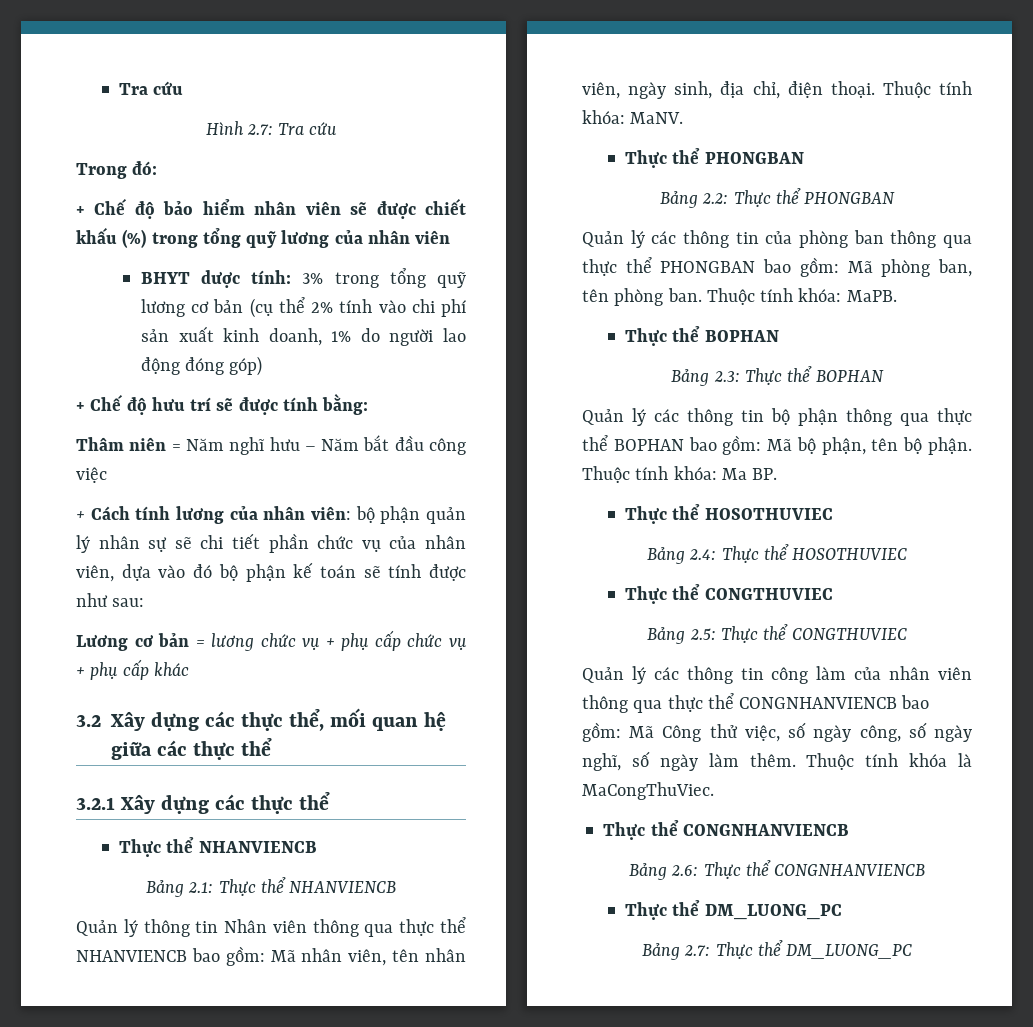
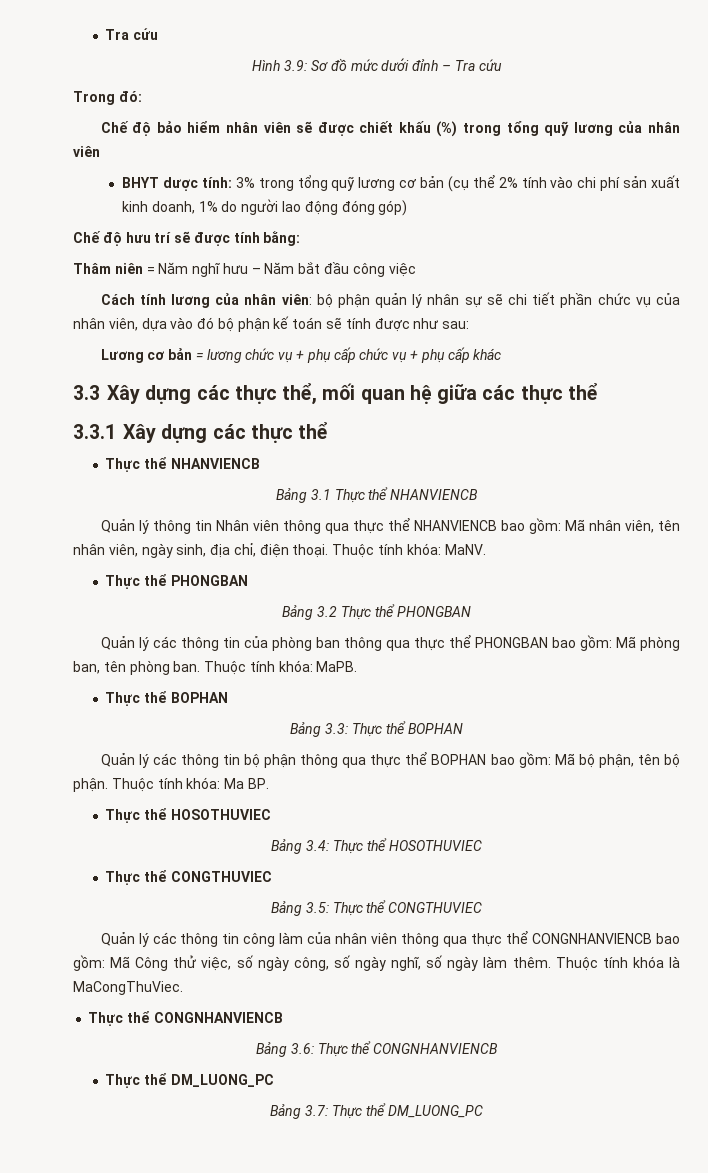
- Hình 2.7: Tra cứu
+ Hình 3.9: Sơ đồ mức dưới đỉnh – Tra cứu
- + Chế độ bảo hiểm nhân viên sẽ được chiết khấu (%) trong tổng quỹ lương của nhân viên
+ Chế độ bảo hiểm nhân viên sẽ được chiết khấu (%) trong tổng quỹ lương của nhân viên
- + Chế độ hưu trí sẽ được tính bằng:
+ Chế độ hưu trí sẽ được tính bằng:
- + Cách tính lương của nhân viên: bộ phận quản lý nhân sự sẽ chi tiết phần chức vụ của nhân viên, dựa vào đó bộ phận kế toán sẽ tính được như sau:
+ Cách tính lương của nhân viên: bộ phận quản lý nhân sự sẽ chi tiết phần chức vụ của nhân viên, dựa vào đó bộ phận kế toán sẽ tính được như sau:
- 3.2 Xây dựng các thực thể, mối quan hệ giữa các thực thể
+ 3.3 Xây dựng các thực thể, mối quan hệ giữa các thực thể
- 3.2.1 Xây dựng các thực thể
+ 3.3.1 Xây dựng các thực thể
- Bảng 2.1: Thực thể NHANVIENCB
+ Bảng 3.1 Thực thể NHANVIENCB
- Bảng 2.2: Thực thể PHONGBAN
+ Bảng 3.2 Thực thể PHONGBAN
- Bảng 2.3: Thực thể BOPHAN
+ Bảng 3.3: Thực thể BOPHAN
- Bảng 2.4: Thực thể HOSOTHUVIEC
+ Bảng 3.4: Thực thể HOSOTHUVIEC
- Bảng 2.5: Thực thể CONGTHUVIEC
+ Bảng 3.5: Thực thể CONGTHUVIEC
- Bảng 2.6: Thực thể CONGNHANVIENCB
+ Bảng 3.6: Thực thể CONGNHANVIENCB
- Bảng 2.7: Thực thể DM_LUONG_PC
+ Bảng 3.7: Thực thể DM_LUONG_PC

